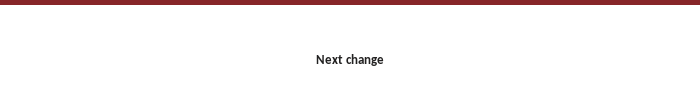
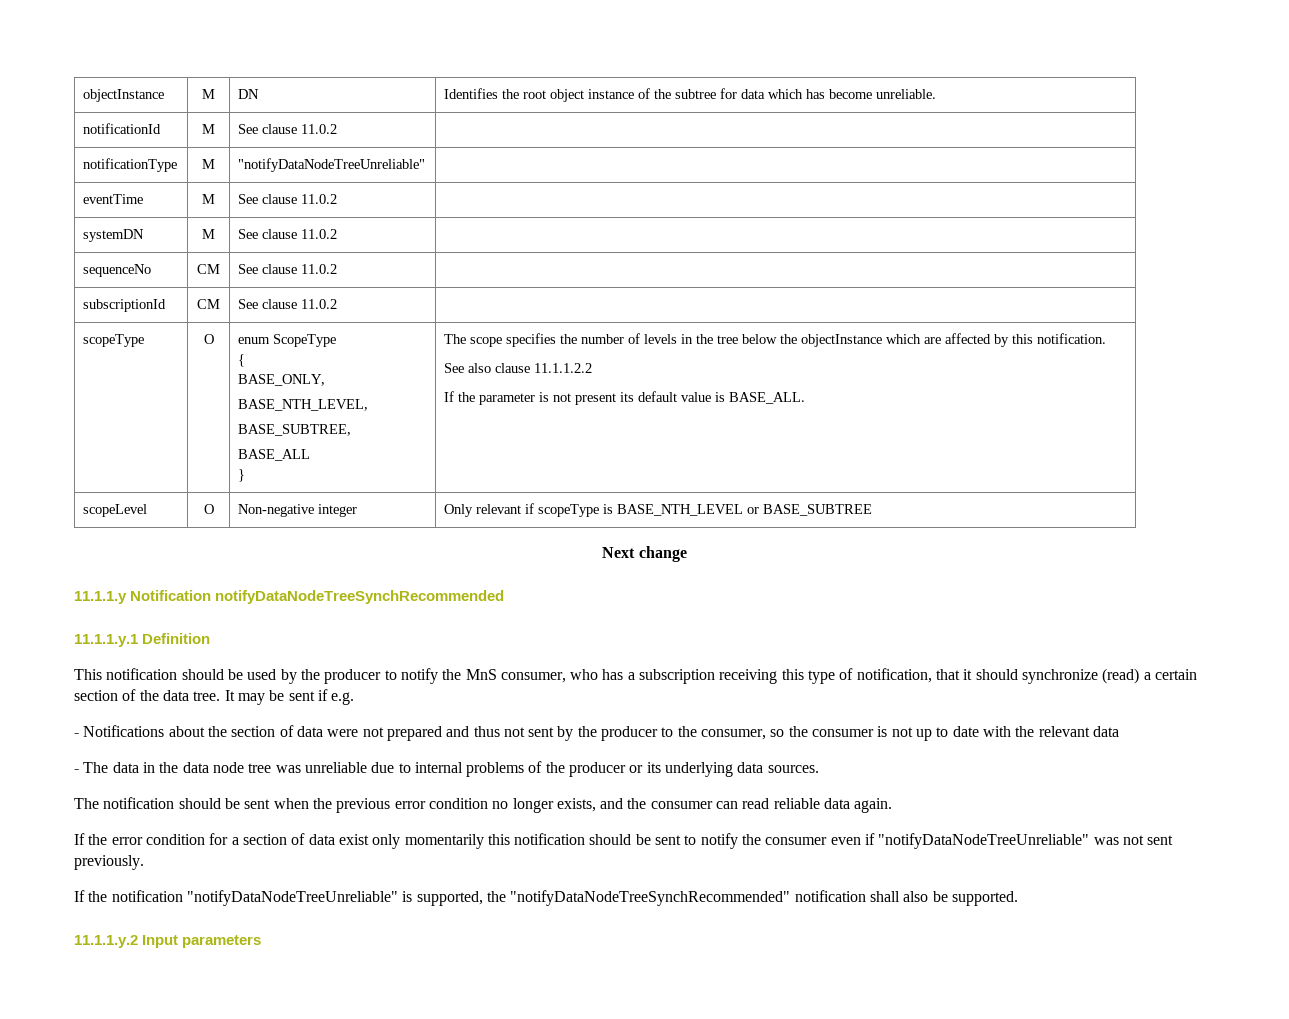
+ objectInstance | M | DN | Identifies the root object instance of the subtree for data which has become unreliable.
+ notificationId | M | See clause 11.0.2 |
+ notificationType | M | "notifyDataNodeTreeUnreliable" |
+ eventTime | M | See clause 11.0.2 |
+ systemDN | M | See clause 11.0.2 |
+ sequenceNo | CM | See clause 11.0.2 |
+ subscriptionId | CM | See clause 11.0.2 |
+ scopeType | O | enum ScopeType
+ {
+ BASE_ONLY,
+ BASE_NTH_LEVEL,
+ BASE_SUBTREE,
+ BASE_ALL
+ } | The scope specifies the number of levels in the tree below the objectInstance which are affected by this notification.
+ See also clause 11.1.1.2.2
+ If the parameter is not present its default value is BASE_ALL.
+ scopeLevel | O | Non-negative integer | Only relevant if scopeType is BASE_NTH_LEVEL or BASE_SUBTREE
  Next change
+ 11.1.1.y Notification notifyDataNodeTreeSynchRecommended
+ 11.1.1.y.1 Definition
+ This notification should be used by the producer to notify the MnS consumer, who has a subscription receiving this type of notification, that it should synchronize (read) a certain section of the data tree. It may be sent if e.g.
+ - Notifications about the section of data were not prepared and thus not sent by the producer to the consumer, so the consumer is not up to date with the relevant data
+ - The data in the data node tree was unreliable due to internal problems of the producer or its underlying data sources.
+ The notification should be sent when the previous error condition no longer exists, and the consumer can read reliable data again.
+ If the error condition for a section of data exist only momentarily this notification should be sent to notify the consumer even if "notifyDataNodeTreeUnreliable" was not sent previously.
+ If the notification "notifyDataNodeTreeUnreliable" is supported, the "notifyDataNodeTreeSynchRecommended" notification shall also be supported.
+ 11.1.1.y.2 Input parameters

